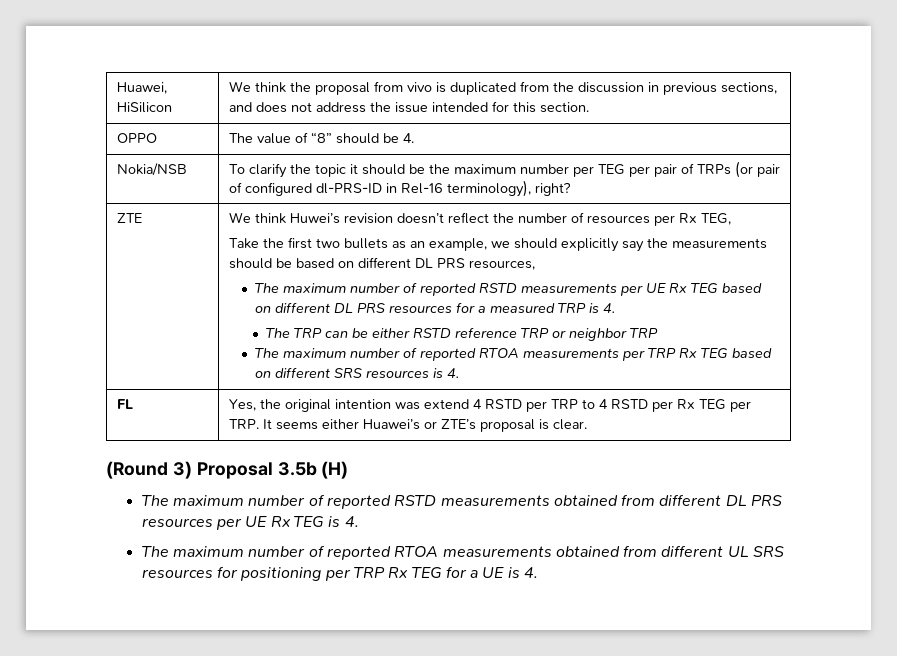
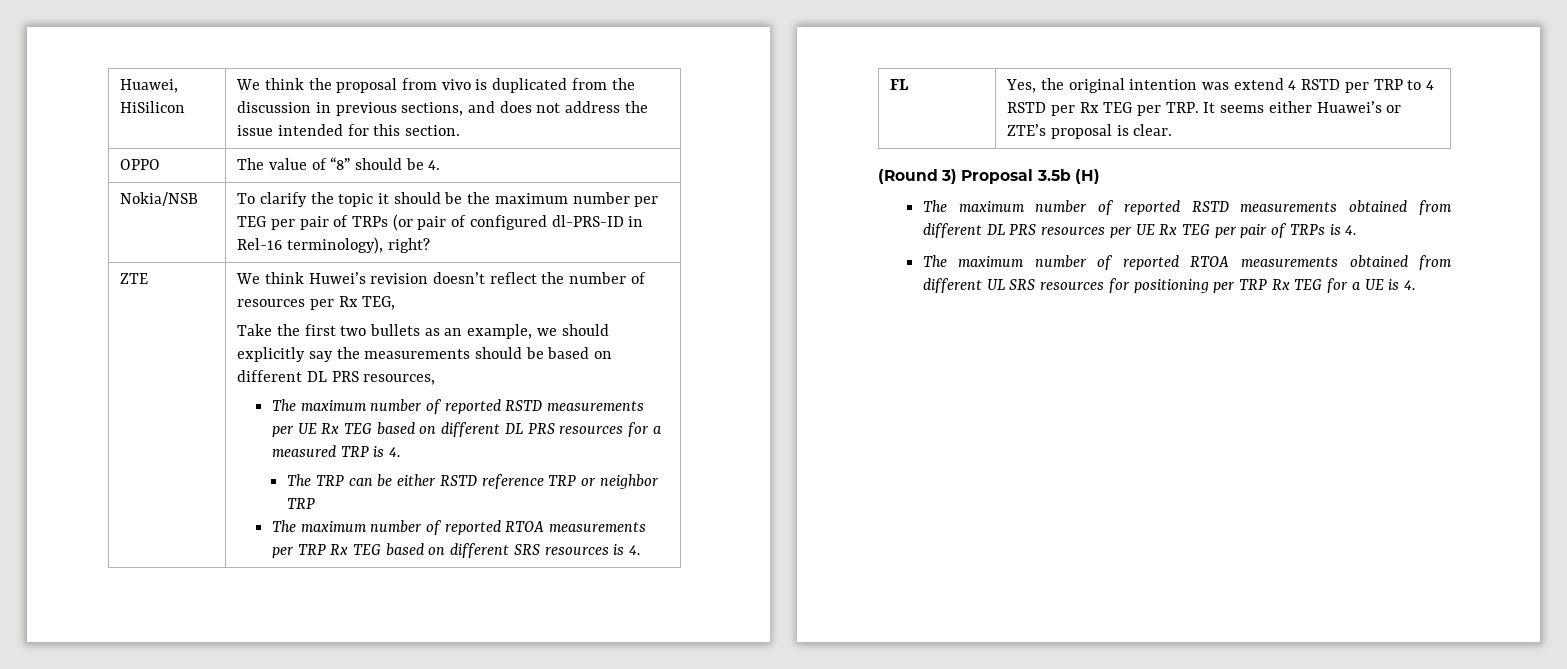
- The maximum number of reported RSTD measurements obtained from different DL PRS resources per UE Rx TEG is 4.
+ The maximum number of reported RSTD measurements obtained from different DL PRS resources per UE Rx TEG per pair of TRPs is 4.

